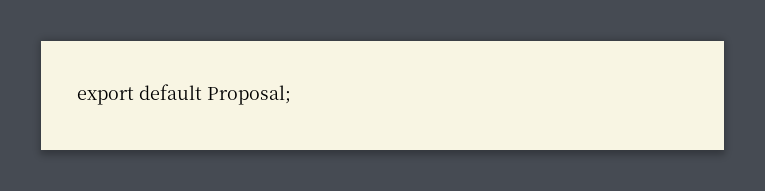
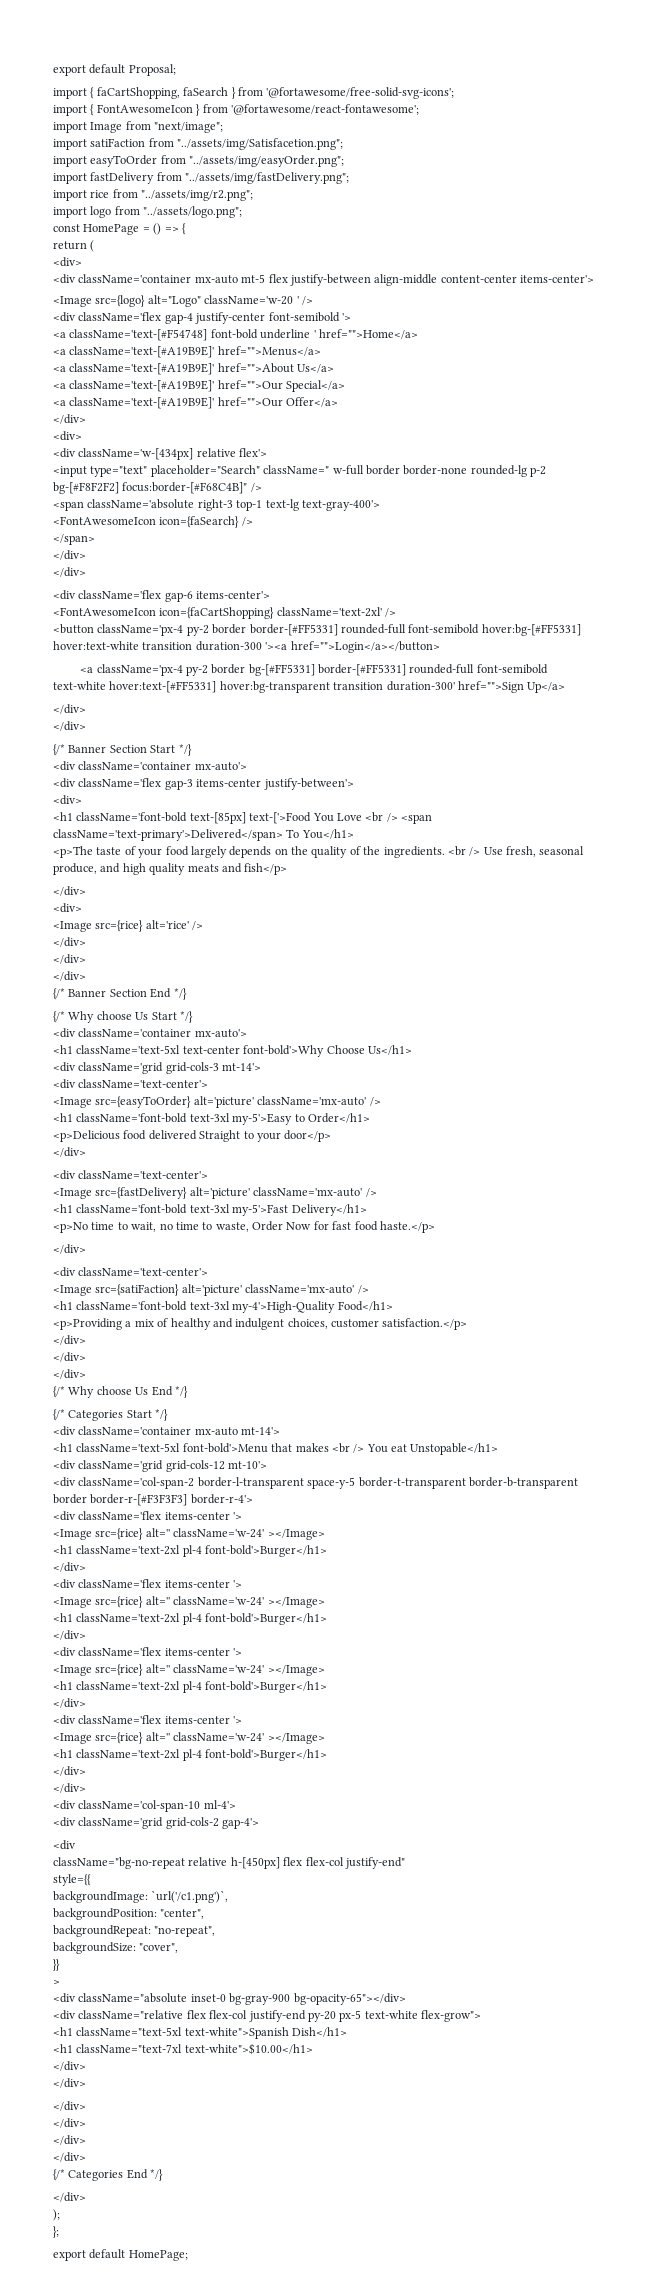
+ import { faCartShopping, faSearch } from '@fortawesome/free-solid-svg-icons';
+ import { FontAwesomeIcon } from '@fortawesome/react-fontawesome';
+ import Image from "next/image";
+ import satiFaction from "../assets/img/Satisfacetion.png";
+ import easyToOrder from "../assets/img/easyOrder.png";
+ import fastDelivery from "../assets/img/fastDelivery.png";
+ import rice from "../assets/img/r2.png";
+ import logo from "../assets/logo.png";
+ const HomePage = () => {
+ return (
+ <div>
+ <div className='container mx-auto mt-5 flex justify-between align-middle content-center items-center'>
+ <Image src={logo} alt="Logo" className='w-20 ' />
+ <div className='flex gap-4 justify-center font-semibold '>
+ <a className='text-[#F54748] font-bold underline ' href="">Home</a>
+ <a className='text-[#A19B9E]' href="">Menus</a>
+ <a className='text-[#A19B9E]' href="">About Us</a>
+ <a className='text-[#A19B9E]' href="">Our Special</a>
+ <a className='text-[#A19B9E]' href="">Our Offer</a>
+ </div>
+ <div>
+ <div className='w-[434px] relative flex'>
+ <input type="text" placeholder="Search" className=" w-full border border-none rounded-lg p-2 bg-[#F8F2F2] focus:border-[#F68C4B]" />
+ <span className='absolute right-3 top-1 text-lg text-gray-400'>
+ <FontAwesomeIcon icon={faSearch} />
+ </span>
+ </div>
+ </div>
+ <div className='flex gap-6 items-center'>
+ <FontAwesomeIcon icon={faCartShopping} className='text-2xl' />
+ <button className='px-4 py-2 border border-[#FF5331] rounded-full font-semibold hover:bg-[#FF5331] hover:text-white transition duration-300 '><a href="">Login</a></button>
+ <a className='px-4 py-2 border bg-[#FF5331] border-[#FF5331] rounded-full font-semibold text-white hover:text-[#FF5331] hover:bg-transparent transition duration-300' href="">Sign Up</a>
+ </div>
+ </div>
+ {/* Banner Section Start */}
+ <div className='container mx-auto'>
+ <div className='flex gap-3 items-center justify-between'>
+ <div>
+ <h1 className='font-bold text-[85px] text-['>Food You Love <br /> <span className='text-primary'>Delivered</span> To You</h1>
+ <p>The taste of your food largely depends on the quality of the ingredients. <br /> Use fresh, seasonal produce, and high quality meats and fish</p>
+ </div>
+ <div>
+ <Image src={rice} alt='rice' />
+ </div>
+ </div>
+ </div>
+ {/* Banner Section End */}
+ {/* Why choose Us Start */}
+ <div className='container mx-auto'>
+ <h1 className='text-5xl text-center font-bold'>Why Choose Us</h1>
+ <div className='grid grid-cols-3 mt-14'>
+ <div className='text-center'>
+ <Image src={easyToOrder} alt='picture' className='mx-auto' />
+ <h1 className='font-bold text-3xl my-5'>Easy to Order</h1>
+ <p>Delicious food delivered Straight to your door</p>
+ </div>
+ <div className='text-center'>
+ <Image src={fastDelivery} alt='picture' className='mx-auto' />
+ <h1 className='font-bold text-3xl my-5'>Fast Delivery</h1>
+ <p>No time to wait, no time to waste, Order Now for fast food haste.</p>
+ </div>
+ <div className='text-center'>
+ <Image src={satiFaction} alt='picture' className='mx-auto' />
+ <h1 className='font-bold text-3xl my-4'>High-Quality Food</h1>
+ <p>Providing a mix of healthy and indulgent choices, customer satisfaction.</p>
+ </div>
+ </div>
+ </div>
+ {/* Why choose Us End */}
+ {/* Categories Start */}
+ <div className='container mx-auto mt-14'>
+ <h1 className='text-5xl font-bold'>Menu that makes <br /> You eat Unstopable</h1>
+ <div className='grid grid-cols-12 mt-10'>
+ <div className='col-span-2 border-l-transparent space-y-5 border-t-transparent border-b-transparent border border-r-[#F3F3F3] border-r-4'>
+ <div className='flex items-center '>
+ <Image src={rice} alt='' className='w-24' ></Image>
+ <h1 className='text-2xl pl-4 font-bold'>Burger</h1>
+ </div>
+ <div className='flex items-center '>
+ <Image src={rice} alt='' className='w-24' ></Image>
+ <h1 className='text-2xl pl-4 font-bold'>Burger</h1>
+ </div>
+ <div className='flex items-center '>
+ <Image src={rice} alt='' className='w-24' ></Image>
+ <h1 className='text-2xl pl-4 font-bold'>Burger</h1>
+ </div>
+ <div className='flex items-center '>
+ <Image src={rice} alt='' className='w-24' ></Image>
+ <h1 className='text-2xl pl-4 font-bold'>Burger</h1>
+ </div>
+ </div>
+ <div className='col-span-10 ml-4'>
+ <div className='grid grid-cols-2 gap-4'>
+ <div
+ className="bg-no-repeat relative h-[450px] flex flex-col justify-end"
+ style={{
+ backgroundImage: `url('/c1.png')`,
+ backgroundPosition: "center",
+ backgroundRepeat: "no-repeat",
+ backgroundSize: "cover",
+ }}
+ >
+ <div className="absolute inset-0 bg-gray-900 bg-opacity-65"></div>
+ <div className="relative flex flex-col justify-end py-20 px-5 text-white flex-grow">
+ <h1 className="text-5xl text-white">Spanish Dish</h1>
+ <h1 className="text-7xl text-white">$10.00</h1>
+ </div>
+ </div>
+ </div>
+ </div>
+ </div>
+ </div>
+ {/* Categories End */}
+ </div>
+ );
+ };
+ export default HomePage;

